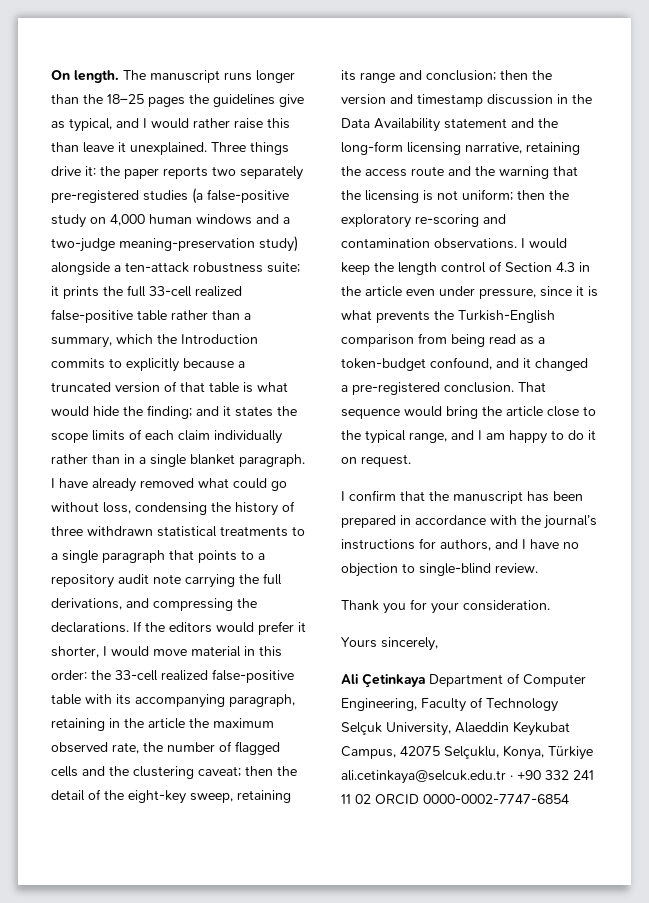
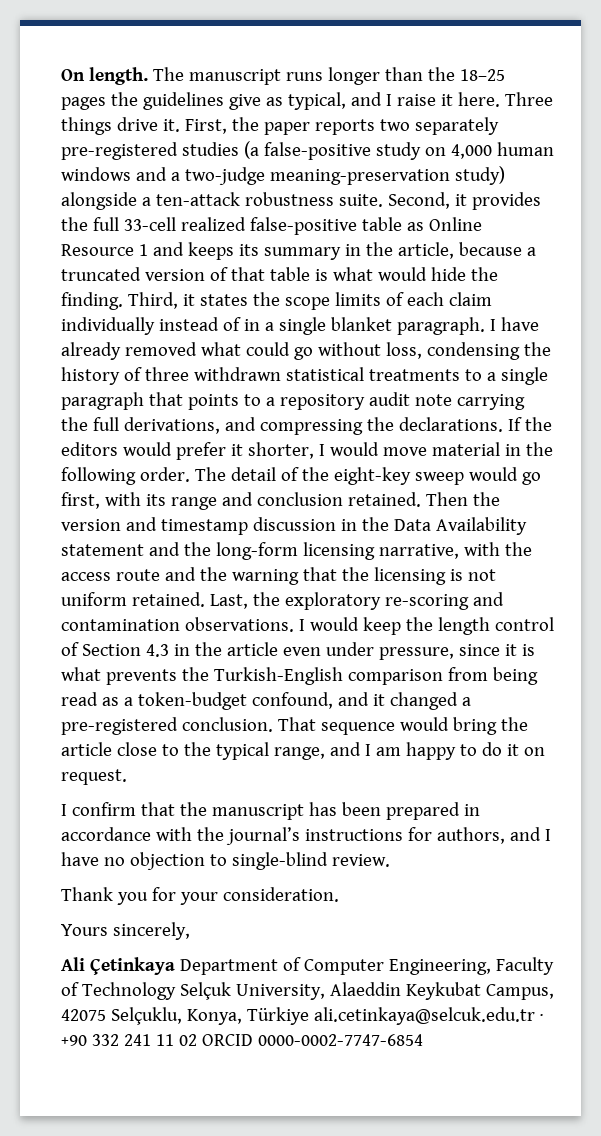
- The manuscript runs longer than the 18–25 pages the guidelines give as typical, and I would rather raise this than leave it unexplained.
+ The manuscript runs longer than the 18–25 pages the guidelines give as typical, and I raise it here.
- Three things drive it: the paper reports two separately pre-registered studies (a false-positive study on 4,000 human windows and a two-judge meaning-preservation study) alongside a ten-attack robustness suite; it prints the full 33-cell realized false-positive table rather than a summary, which the Introduction commits to explicitly because a truncated version of that table is what would hide the finding; and it states the scope limits of each claim individually rather than in a single blanket paragraph.
+ Three things drive it. First, the paper reports two separately pre-registered studies (a false-positive study on 4,000 human windows and a two-judge meaning-preservation study) alongside a ten-attack robustness suite. Second, it provides the full 33-cell realized false-positive table as Online Resource 1 and keeps its summary in the article, because a truncated version of that table is what would hide the finding. Third, it states the scope limits of each claim individually instead of in a single blanket paragraph.
- If the editors would prefer it shorter, I would move material in this order: the 33-cell realized false-positive table with its accompanying paragraph, retaining in the article the maximum observed rate, the number of flagged cells and the clustering caveat; then the detail of the eight-key sweep, retaining its range and conclusion; then the version and timestamp discussion in the Data Availability statement and the long-form licensing narrative, retaining the access route and the warning that the licensing is not uniform; then the exploratory re-scoring and contamination observations.
+ If the editors would prefer it shorter, I would move material in the following order. The detail of the eight-key sweep would go first, with its range and conclusion retained. Then the version and timestamp discussion in the Data Availability statement and the long-form licensing narrative, with the access route and the warning that the licensing is not uniform retained. Last, the exploratory re-scoring and contamination observations.

